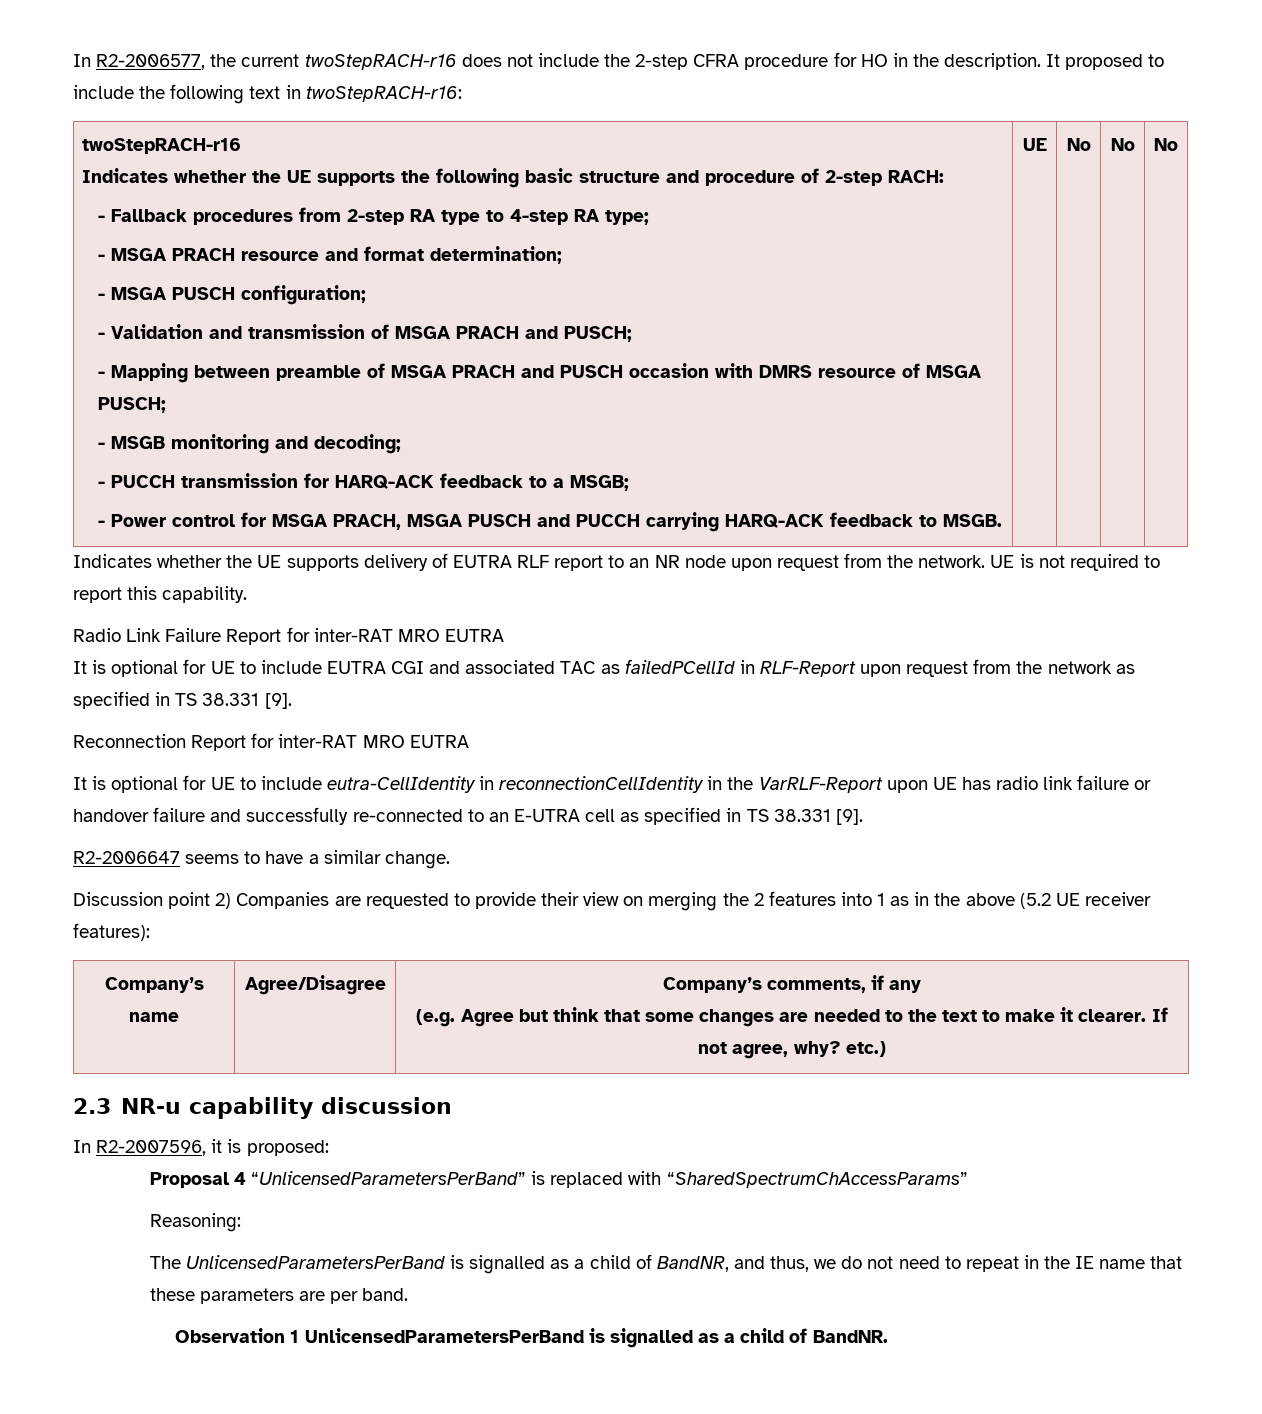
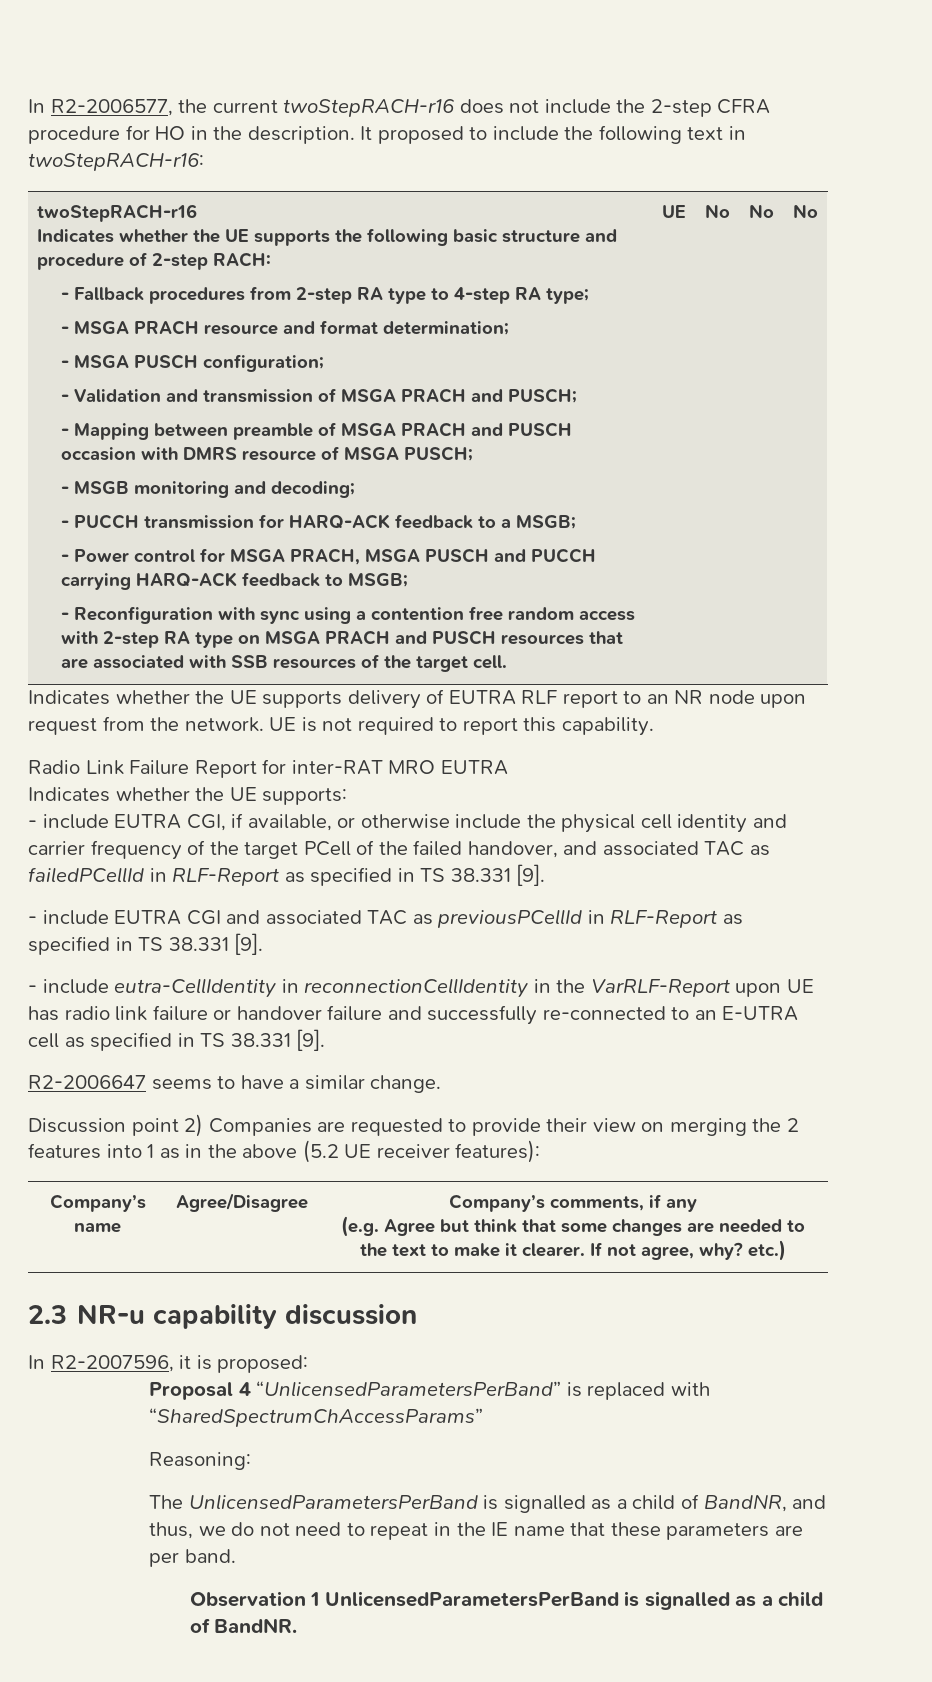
- - Power control for MSGA PRACH, MSGA PUSCH and PUCCH carrying HARQ-ACK feedback to MSGB.
+ - Power control for MSGA PRACH, MSGA PUSCH and PUCCH carrying HARQ-ACK feedback to MSGB;
+ - Reconfiguration with sync using a contention free random access with 2-step RA type on MSGA PRACH and PUSCH resources that are associated with SSB resources of the target cell.
- It is optional for UE to include EUTRA CGI and associated TAC as failedPCellId in RLF-Report upon request from the network as specified in TS 38.331 [9].
- Reconnection Report for inter-RAT MRO EUTRA
- It is optional for UE to include eutra-CellIdentity in reconnectionCellIdentity in the VarRLF-Report upon UE has radio link failure or handover failure and successfully re-connected to an E-UTRA cell as specified in TS 38.331 [9].
+ Indicates whether the UE supports:
+ - include EUTRA CGI, if available, or otherwise include the physical cell identity and carrier frequency of the target PCell of the failed handover, and associated TAC as failedPCellId in RLF-Report as specified in TS 38.331 [9].
+ - include EUTRA CGI and associated TAC as previousPCellId in RLF-Report as specified in TS 38.331 [9].
+ - include eutra-CellIdentity in reconnectionCellIdentity in the VarRLF-Report upon UE has radio link failure or handover failure and successfully re-connected to an E-UTRA cell as specified in TS 38.331 [9].

